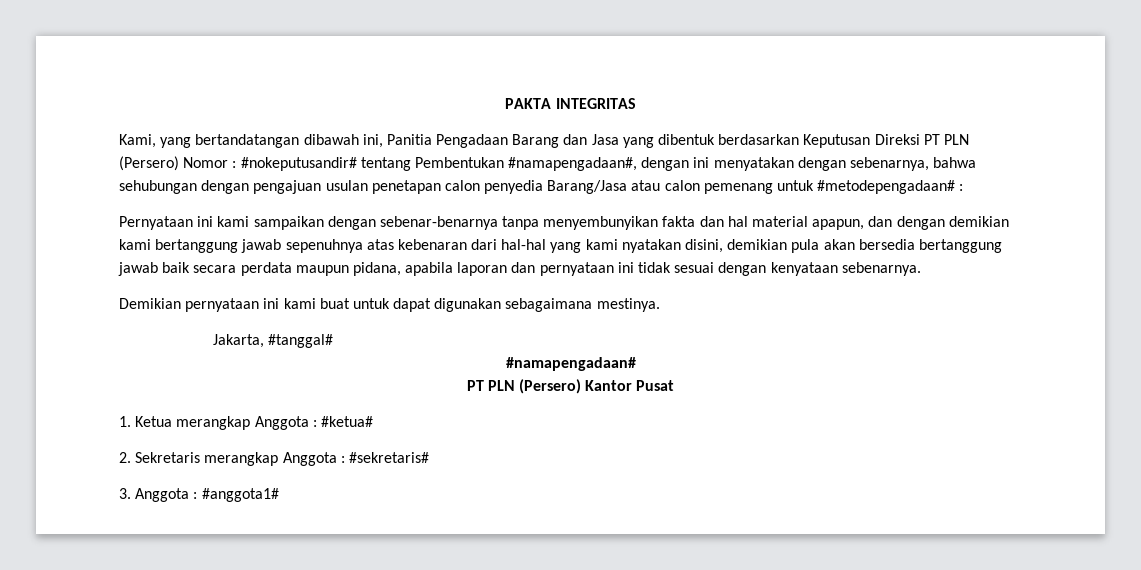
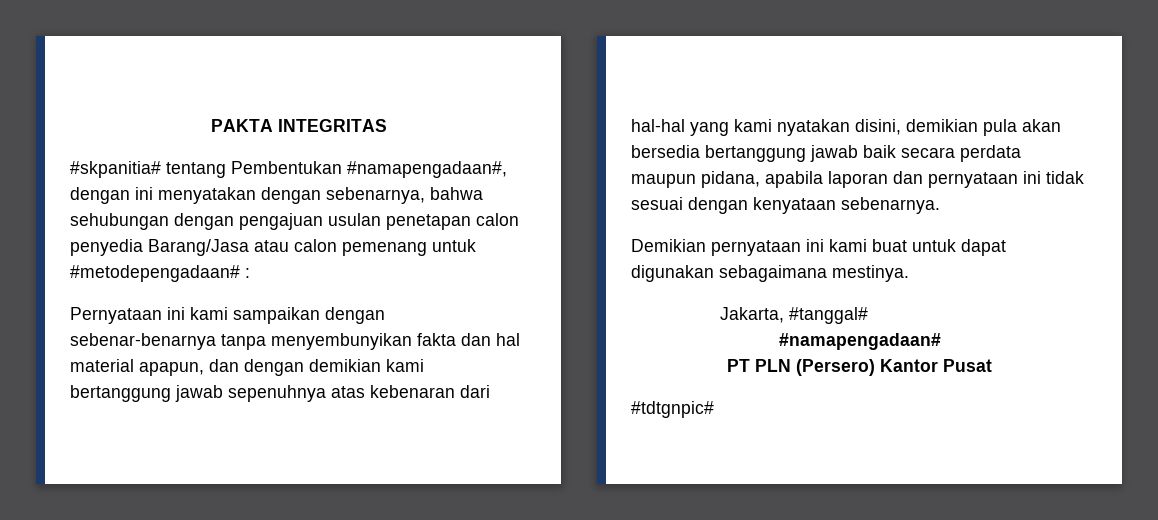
- Kami, yang bertandatangan dibawah ini, Panitia Pengadaan Barang dan Jasa yang dibentuk berdasarkan Keputusan Direksi PT PLN (Persero) Nomor : #nokeputusandir# tentang Pembentukan #namapengadaan#, dengan ini menyatakan dengan sebenarnya, bahwa sehubungan dengan pengajuan usulan penetapan calon penyedia Barang/Jasa atau calon pemenang untuk #metodepengadaan# :
+ #skpanitia# tentang Pembentukan #namapengadaan#, dengan ini menyatakan dengan sebenarnya, bahwa sehubungan dengan pengajuan usulan penetapan calon penyedia Barang/Jasa atau calon pemenang untuk #metodepengadaan# :
- 1. Ketua merangkap Anggota : #ketua#
- 2. Sekretaris merangkap Anggota : #sekretaris#
- 3. Anggota : #anggota1#
+ #tdtgnpic#

